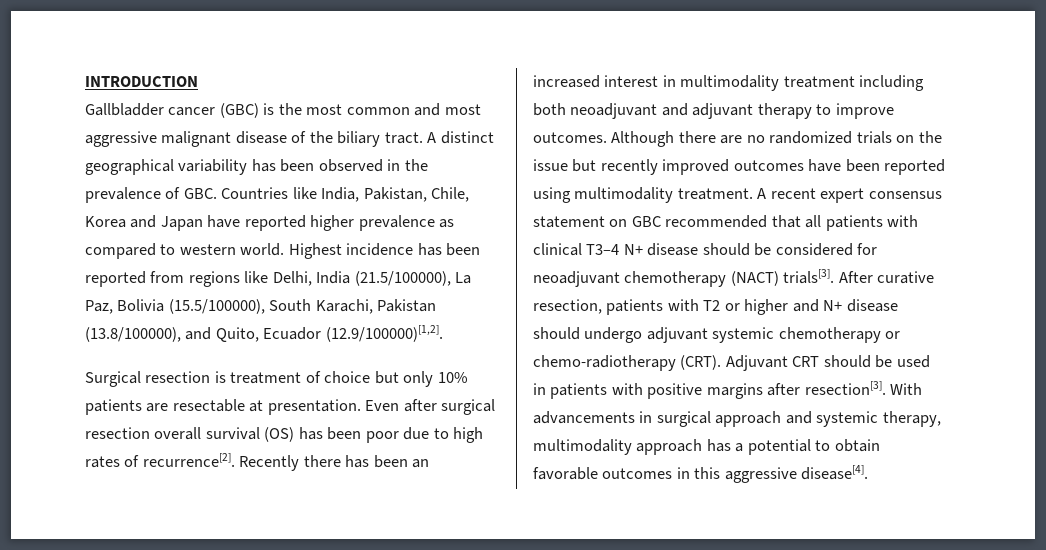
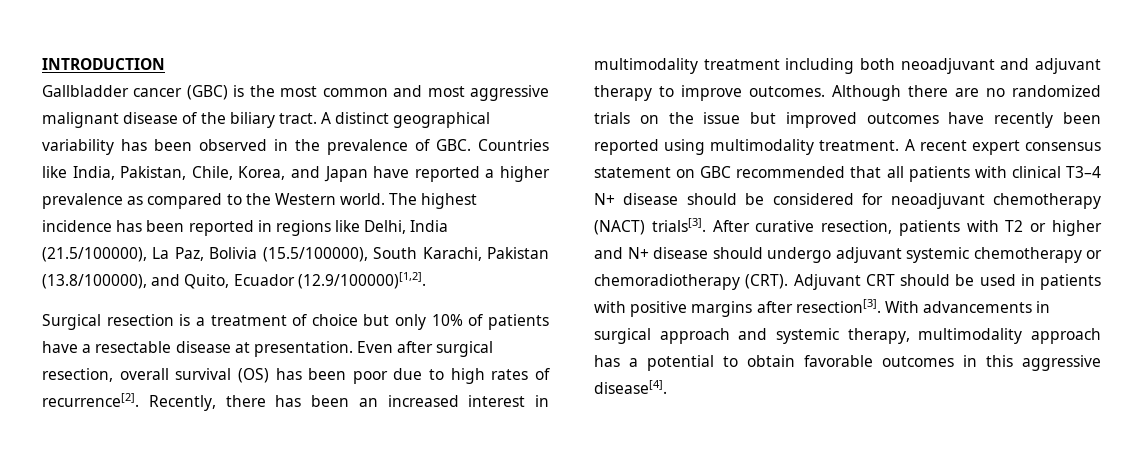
- A distinct geographical variability has been observed in the prevalence of GBC. Countries like India, Pakistan, Chile, Korea and Japan have reported higher prevalence as compared to western world. Highest incidence has been reported from regions like Delhi, India (21.5/100000), La Paz, Bolivia (15.5/100000), South Karachi, Pakistan (13.8/100000), and Quito, Ecuador (12.9/100000)[1,2].
+ A distinct geographical variability has been observed in the prevalence of GBC. Countries like India, Pakistan, Chile, Korea, and Japan have reported a higher prevalence as compared to the Western world. The highest incidence has been reported in regions like Delhi, India (21.5/100000), La Paz, Bolivia (15.5/100000), South Karachi, Pakistan (13.8/100000), and Quito, Ecuador (12.9/100000)[1,2].
- Surgical resection is treatment of choice but only 10% patients are resectable at presentation.
+ Surgical resection is a treatment of choice but only 10% of patients have a resectable disease at presentation.
- Even after surgical resection overall survival (OS) has been poor due to high rates of recurrence[2].
+ Even after surgical resection, overall survival (OS) has been poor due to high rates of recurrence[2].
- Recently there has been an increased interest in multimodality treatment including both neoadjuvant and adjuvant therapy to improve outcomes.
+ Recently, there has been an increased interest in multimodality treatment including both neoadjuvant and adjuvant therapy to improve outcomes.
- Although there are no randomized trials on the issue but recently improved outcomes have been reported using multimodality treatment.
+ Although there are no randomized trials on the issue but improved outcomes have recently been reported using multimodality treatment.
- After curative resection, patients with T2 or higher and N+ disease should undergo adjuvant systemic chemotherapy or chemo-radiotherapy (CRT).
+ After curative resection, patients with T2 or higher and N+ disease should undergo adjuvant systemic chemotherapy or chemoradiotherapy (CRT).

